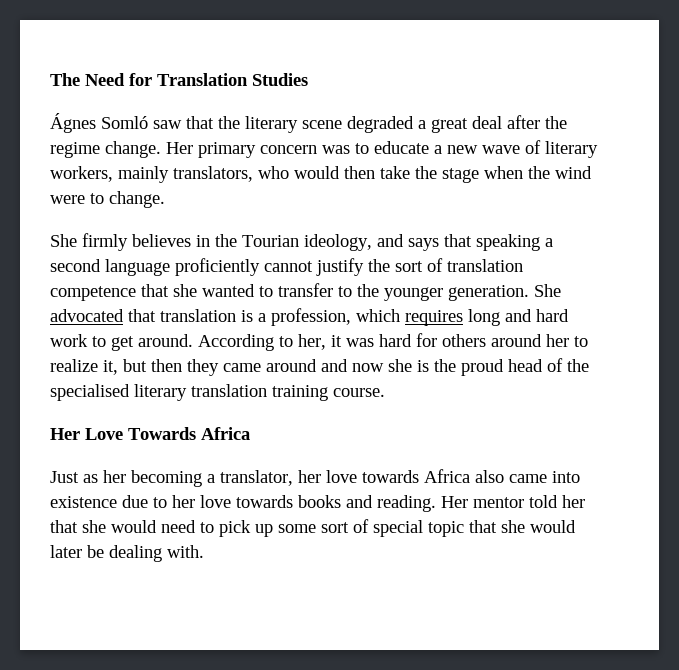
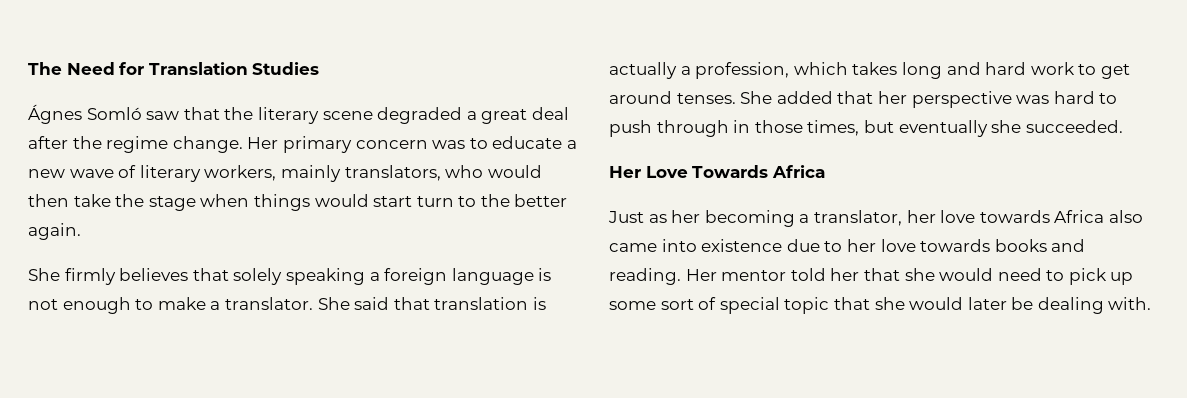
- Her primary concern was to educate a new wave of literary workers, mainly translators, who would then take the stage when the wind were to change.
- She firmly believes in the Tourian ideology, and says that speaking a second language proficiently cannot justify the sort of translation competence that she wanted to transfer to the younger generation. She advocated that translation is a profession, which requires long and hard work to get around. According to her, it was hard for others around her to realize it, but then they came around and now she is the proud head of the specialised literary translation training course.
+ Her primary concern was to educate a new wave of literary workers, mainly translators, who would then take the stage when things would start turn to the better again.
+ She firmly believes that solely speaking a foreign language is not enough to make a translator. She said that translation is actually a profession, which takes long and hard work to get around tenses. She added that her perspective was hard to push through in those times, but eventually she succeeded.

